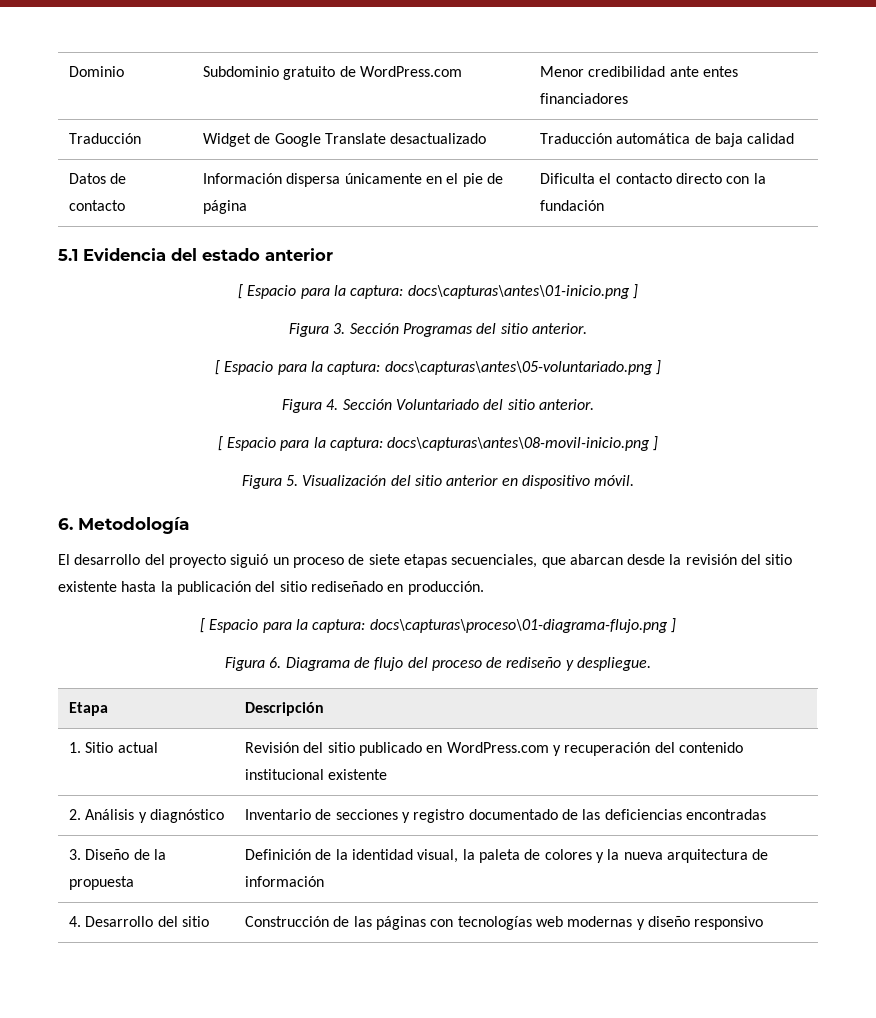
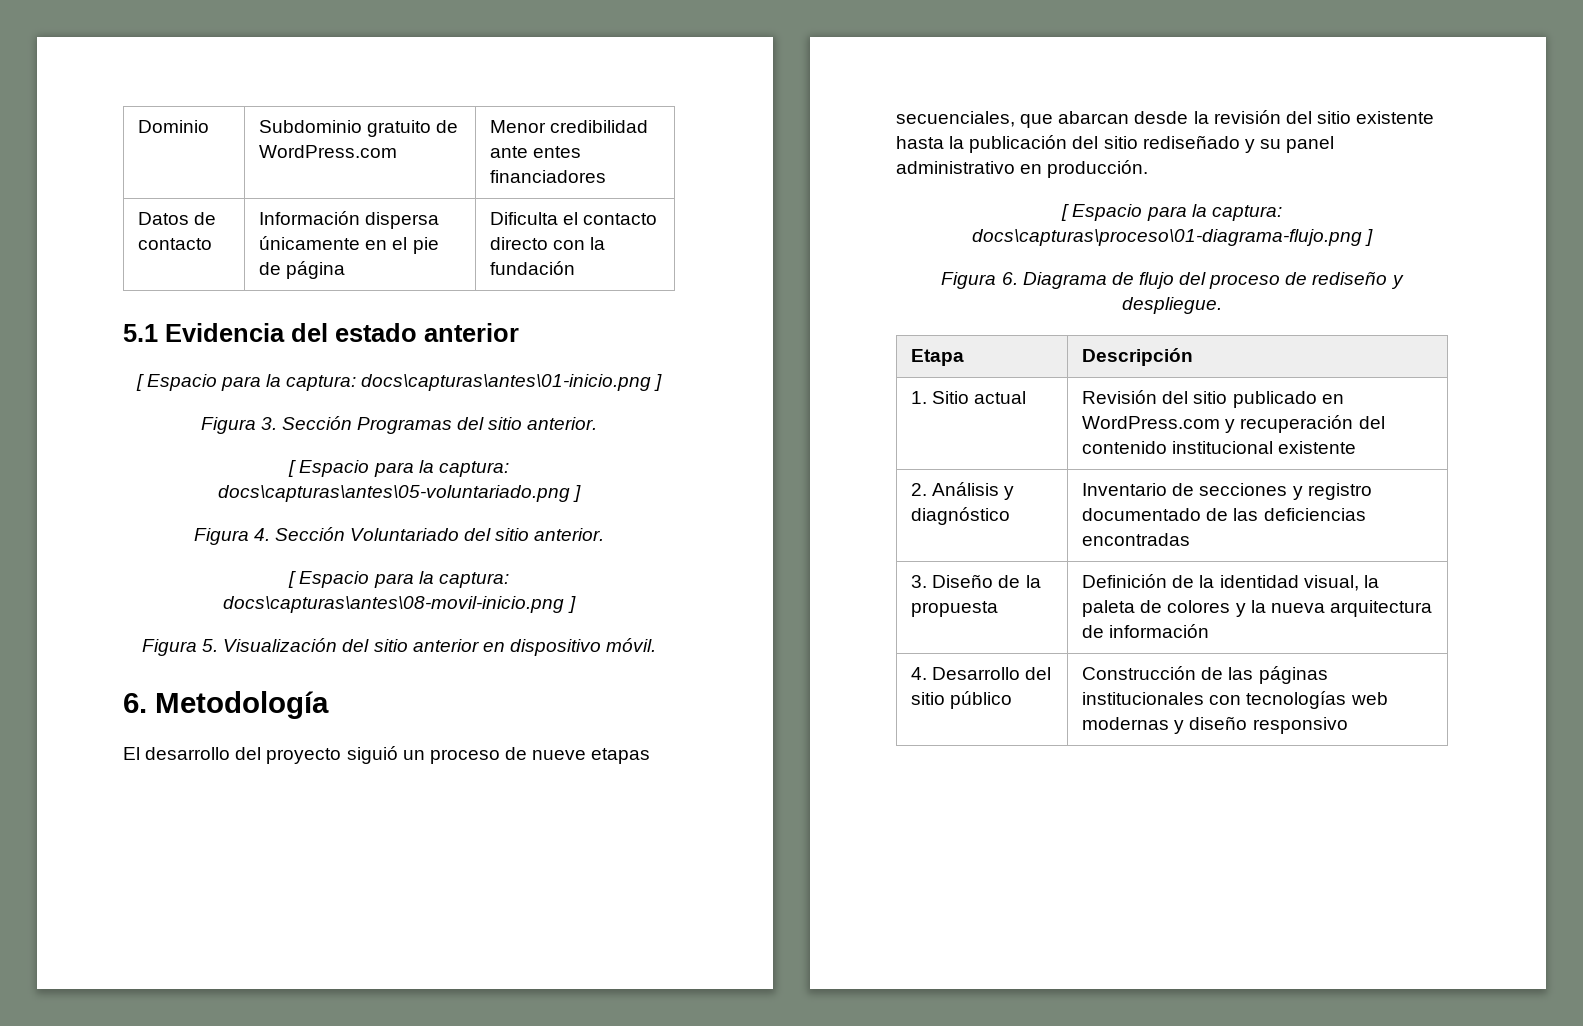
- Traducción | Widget de Google Translate desactualizado | Traducción automática de baja calidad
- El desarrollo del proyecto siguió un proceso de siete etapas secuenciales, que abarcan desde la revisión del sitio existente hasta la publicación del sitio rediseñado en producción.
+ El desarrollo del proyecto siguió un proceso de nueve etapas secuenciales, que abarcan desde la revisión del sitio existente hasta la publicación del sitio rediseñado y su panel administrativo en producción.
- 4. Desarrollo del sitio | Construcción de las páginas con tecnologías web modernas y diseño responsivo
+ 4. Desarrollo del sitio público | Construcción de las páginas institucionales con tecnologías web modernas y diseño responsivo

